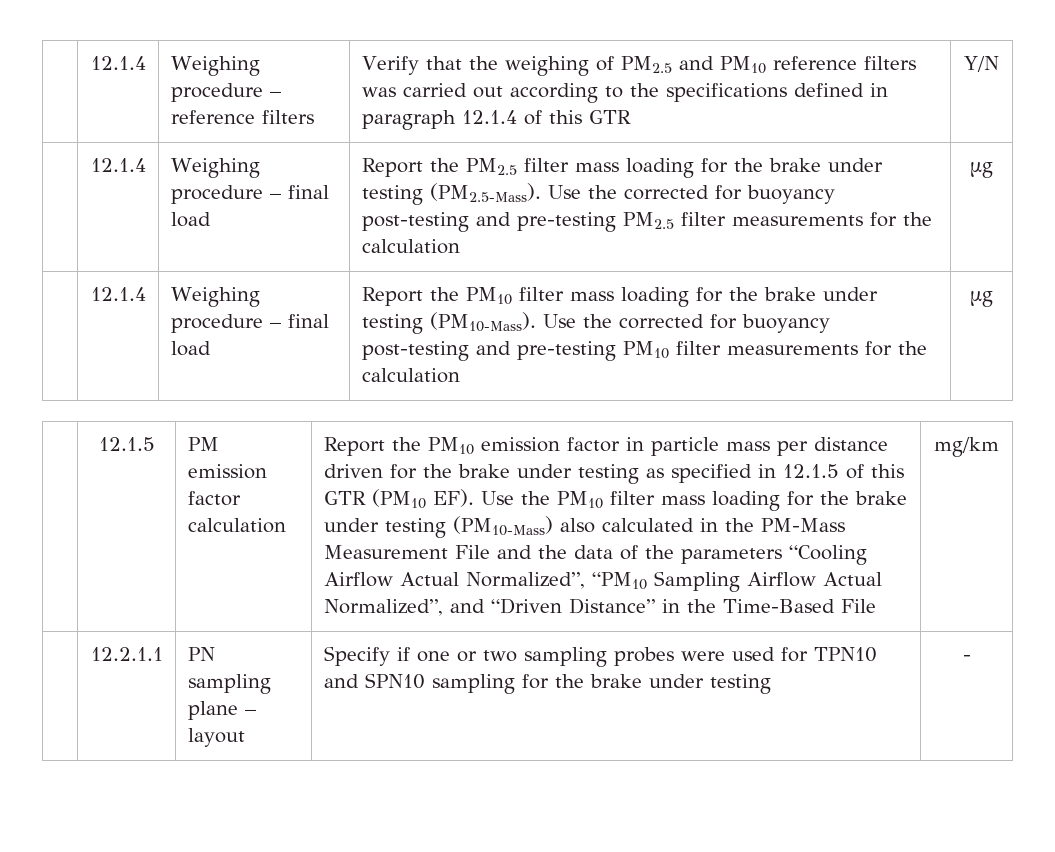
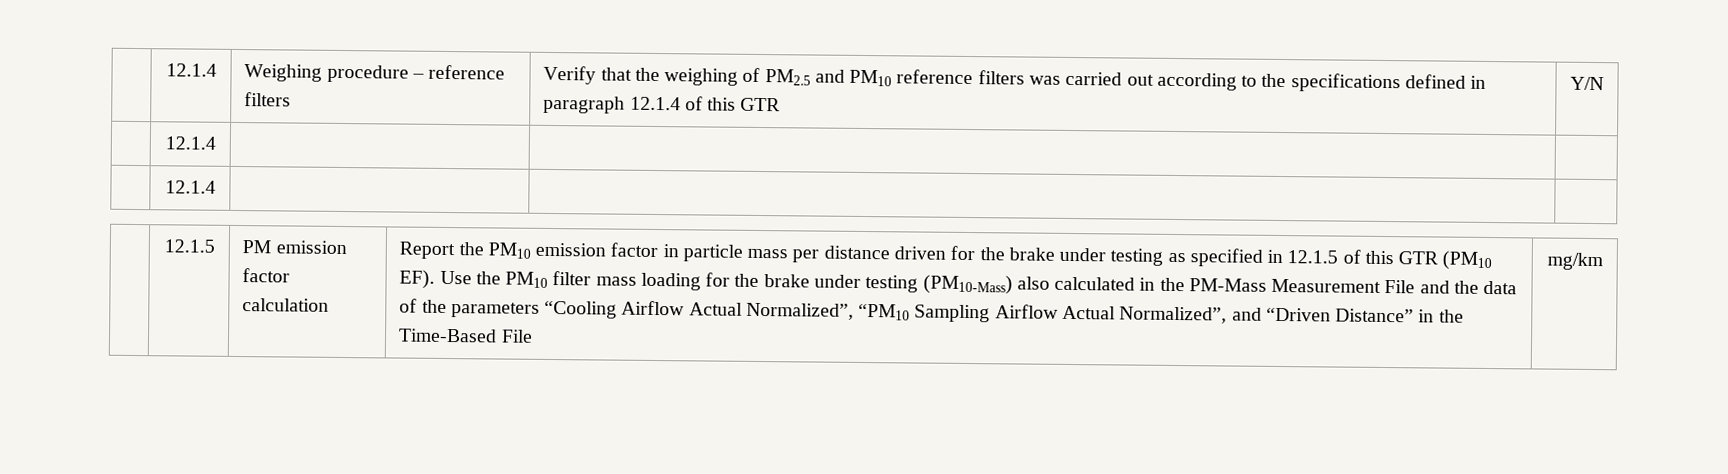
  | 12.1.4 | Weighing procedure – reference filters | Verify that the weighing of PM2.5 and PM10 reference filters was carried out according to the specifications defined in paragraph 12.1.4 of this GTR | Y/N
- | 12.1.4 | Weighing procedure – final load | Report the PM2.5 filter mass loading for the brake under testing (PM2.5-Mass). Use the corrected for buoyancy post-testing and pre-testing PM2.5 filter measurements for the calculation | μg
- | 12.1.4 | Weighing procedure – final load | Report the PM10 filter mass loading for the brake under testing (PM10-Mass). Use the corrected for buoyancy post-testing and pre-testing PM10 filter measurements for the calculation | μg
+ | 12.1.4 | | |
+ | 12.1.4 | | |
- | 12.2.1.1 | PN sampling plane – layout | Specify if one or two sampling probes were used for TPN10 and SPN10 sampling for the brake under testing | -

